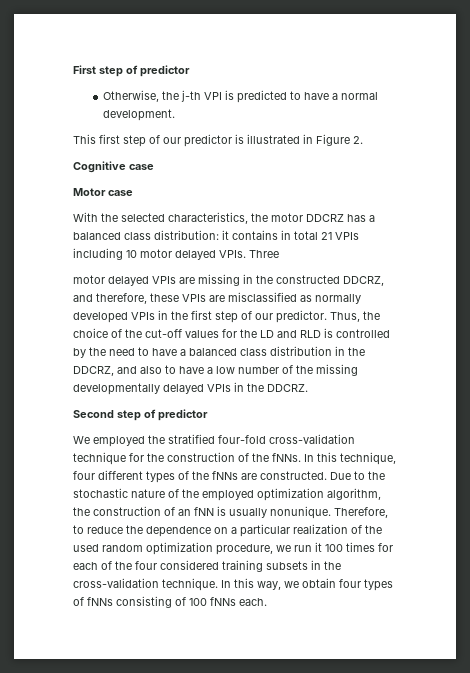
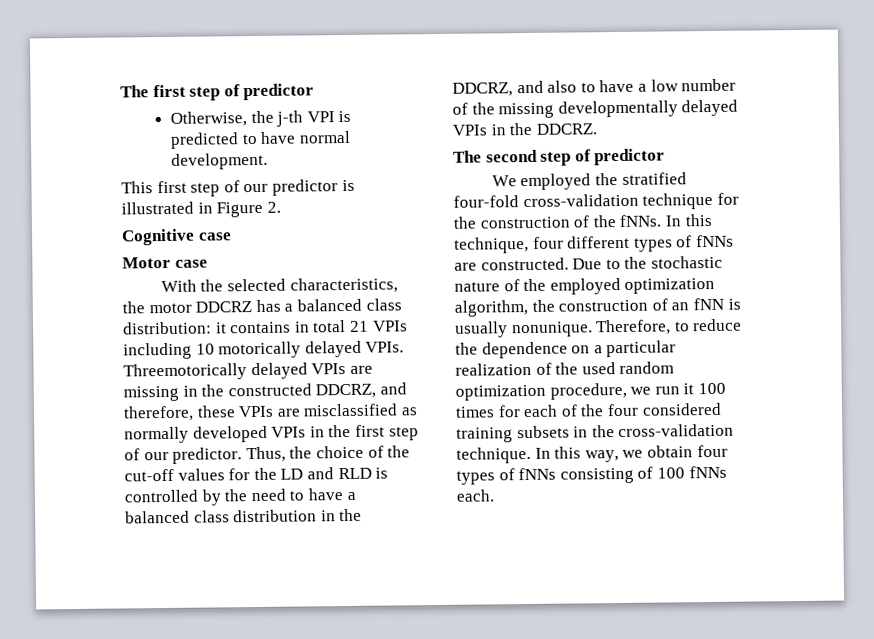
- First step of predictor
+ The first step of predictor
- Otherwise, the j-th VPI is predicted to have a normal development.
+ Otherwise, the j-th VPI is predicted to have normal development.
- With the selected characteristics, the motor DDCRZ has a balanced class distribution: it contains in total 21 VPIs including 10 motor delayed VPIs.
+ With the selected characteristics, the motor DDCRZ has a balanced class distribution: it contains in total 21 VPIs including 10 motorically delayed VPIs.
- Three
- motor delayed VPIs are missing in the constructed DDCRZ, and therefore, these VPIs are misclassified as normally developed VPIs in the first step of our predictor.
+ Threemotorically delayed VPIs are missing in the constructed DDCRZ, and therefore, these VPIs are misclassified as normally developed VPIs in the first step of our predictor.
- Second step of predictor
+ The second step of predictor
- In this technique, four different types of the fNNs are constructed.
+ In this technique, four different types of fNNs are constructed.

